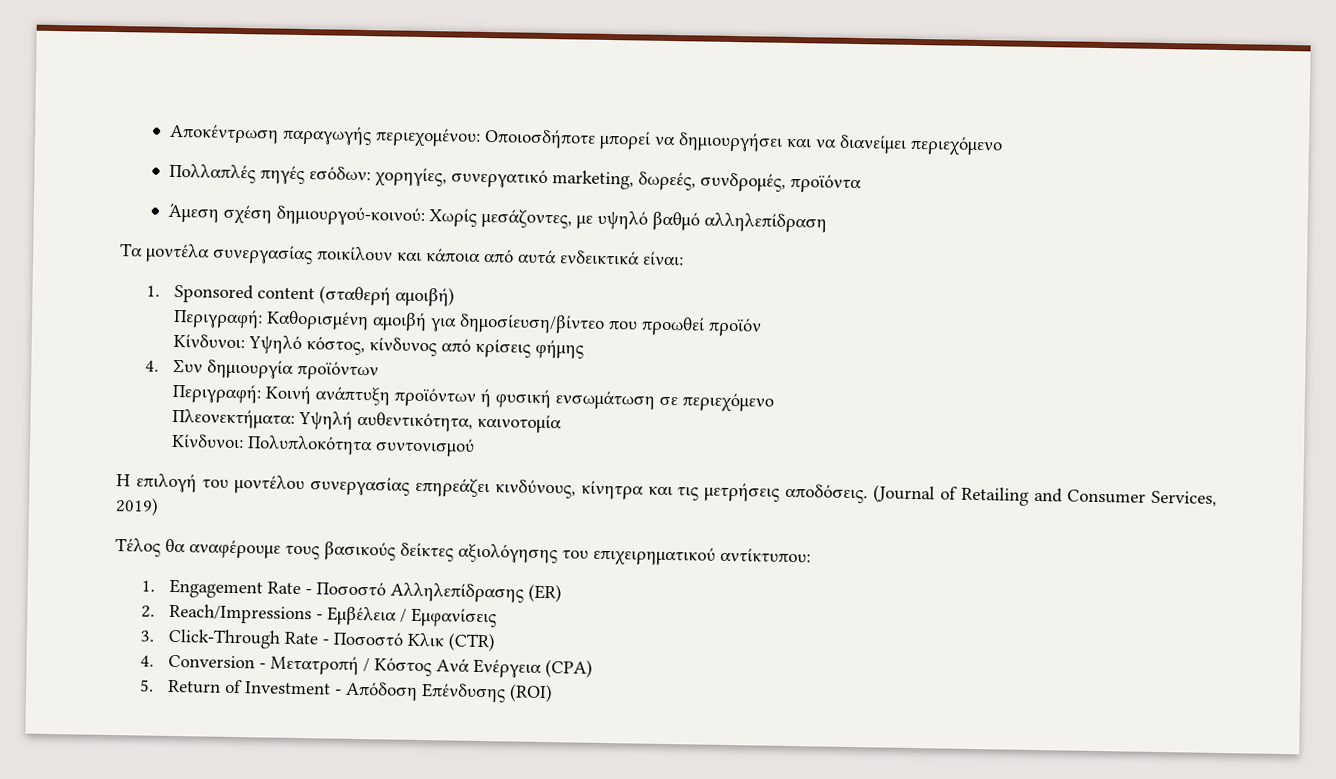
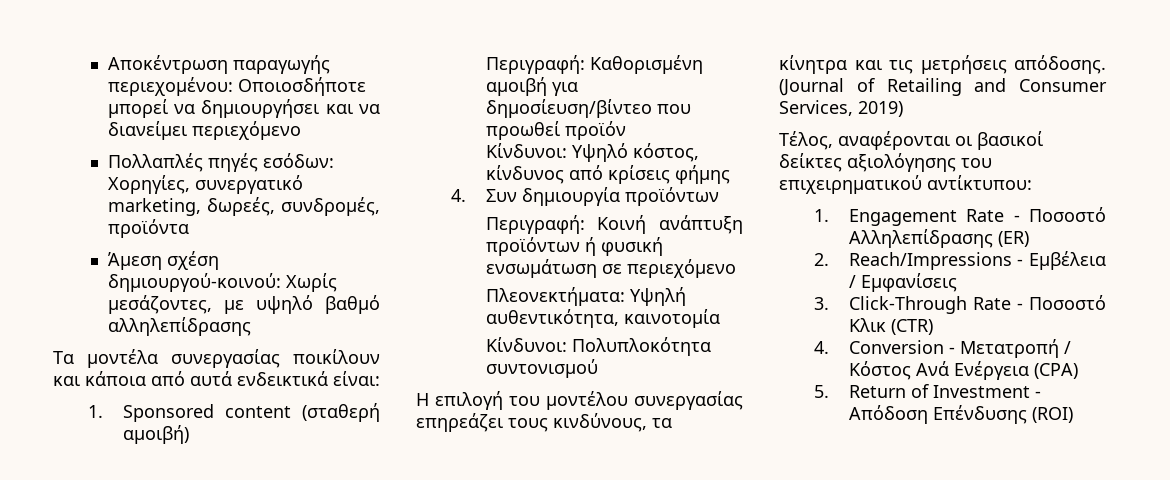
- Πολλαπλές πηγές εσόδων: χορηγίες, συνεργατικό marketing, δωρεές, συνδρομές, προϊόντα
+ Πολλαπλές πηγές εσόδων: Χορηγίες, συνεργατικό marketing, δωρεές, συνδρομές, προϊόντα
- Άμεση σχέση δημιουργού-κοινού: Χωρίς μεσάζοντες, με υψηλό βαθμό αλληλεπίδραση
+ Άμεση σχέση δημιουργού-κοινού: Χωρίς μεσάζοντες, με υψηλό βαθμό αλληλεπίδρασης
- Η επιλογή του μοντέλου συνεργασίας επηρεάζει κινδύνους, κίνητρα και τις μετρήσεις αποδόσεις.
+ Η επιλογή του μοντέλου συνεργασίας επηρεάζει τους κινδύνους, τα κίνητρα και τις μετρήσεις απόδοσης.
- Τέλος θα αναφέρουμε τους βασικούς δείκτες αξιολόγησης του επιχειρηματικού αντίκτυπου:
+ Τέλος, αναφέρονται οι βασικοί δείκτες αξιολόγησης του επιχειρηματικού αντίκτυπου:

